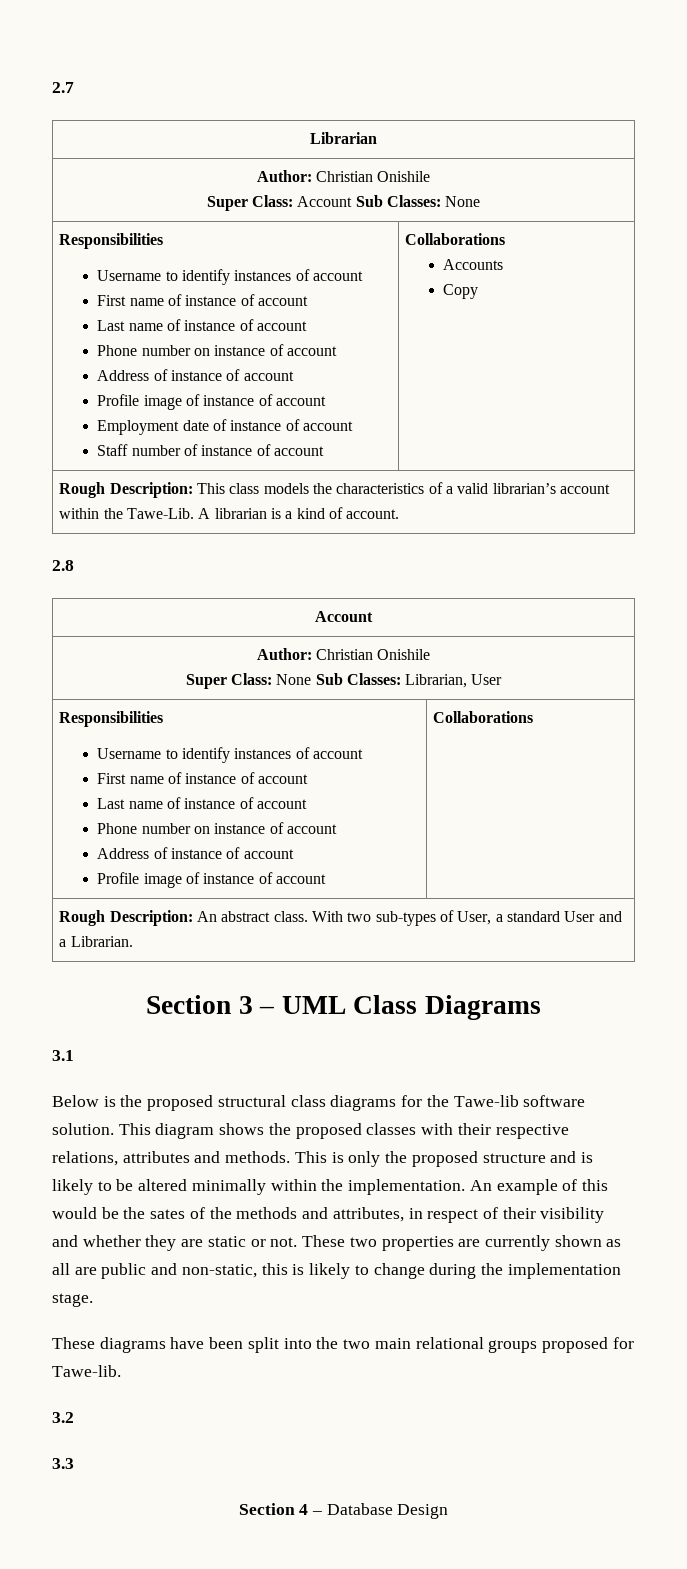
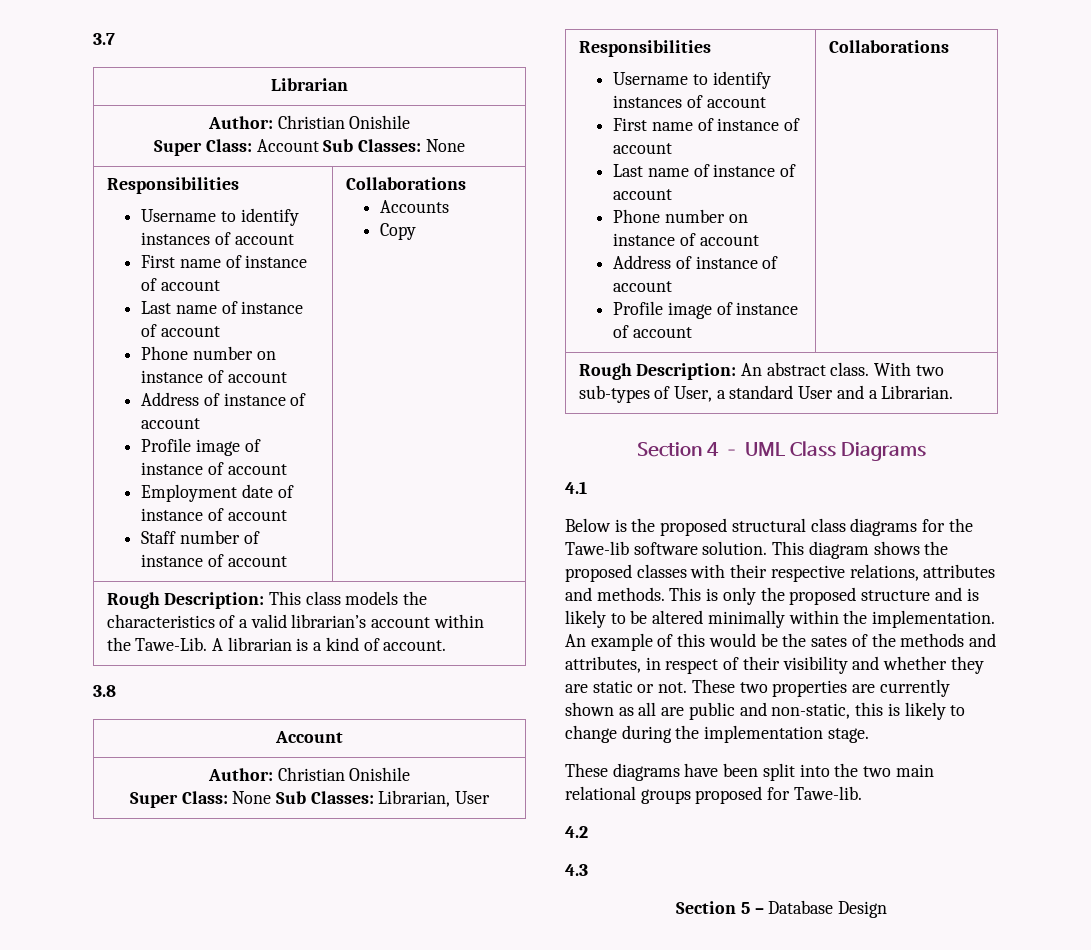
- 2.7
+ 3.7
- 2.8
+ 3.8
- Section 3 – UML Class Diagrams
+ Section 4 – UML Class Diagrams
- 3.1
+ 4.1
- 3.2
- 3.3
- Section 4 – Database Design
+ 4.2
+ 4.3
+ Section 5 – Database Design

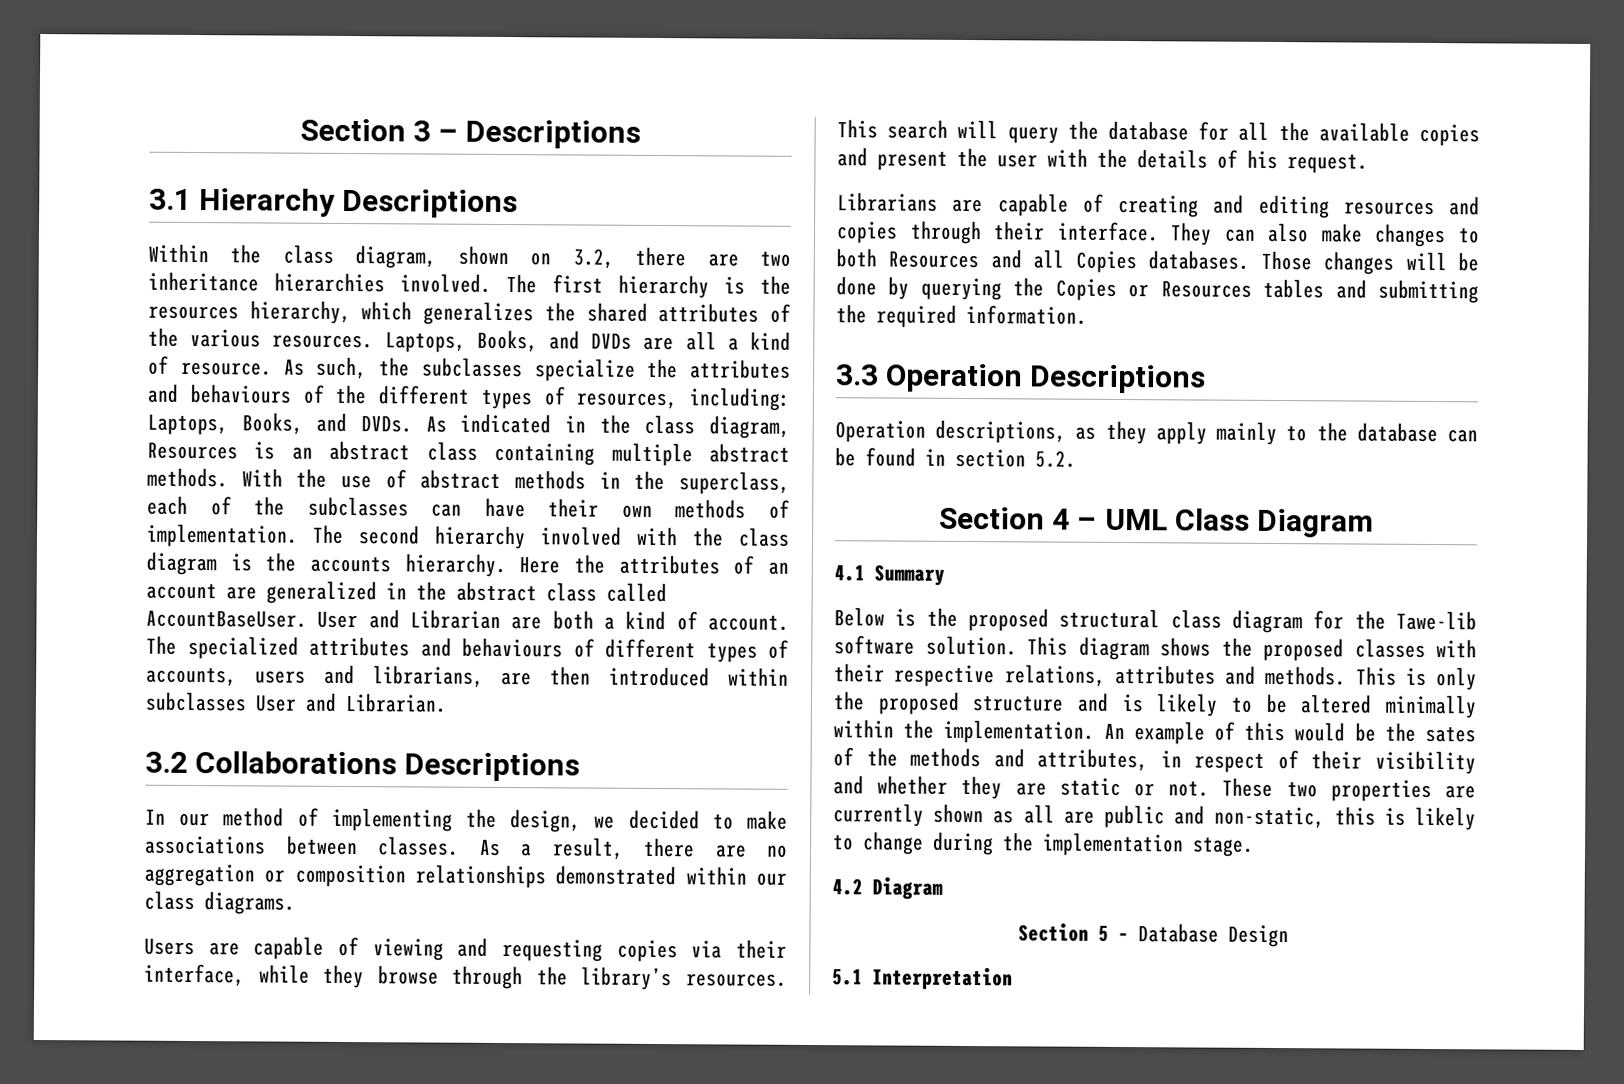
- 3.7
- Librarian
- Author: Christian Onishile
- Super Class: Account Sub Classes: None
- Responsibilities
- Username to identify instances of account
- First name of instance of account
- Last name of instance of account
- Phone number on instance of account
- Address of instance of account
- Profile image of instance of account
- Employment date of instance of account
- Staff number of instance of account | Collaborations
- Accounts
- Copy
- Rough Description: This class models the characteristics of a valid librarian’s account within the Tawe-Lib. A librarian is a kind of account.
- 3.8
- Account
- Author: Christian Onishile
- Super Class: None Sub Classes: Librarian, User
- Responsibilities
- Username to identify instances of account
- First name of instance of account
- Last name of instance of account
- Phone number on instance of account
- Address of instance of account
- Profile image of instance of account | Collaborations
- Rough Description: An abstract class. With two sub-types of User, a standard User and a Librarian.
+ Section 3 – Descriptions
+ 3.1 Hierarchy Descriptions
+ Within the class diagram, shown on 3.2, there are two inheritance hierarchies involved. The first hierarchy is the resources hierarchy, which generalizes the shared attributes of the various resources. Laptops, Books, and DVDs are all a kind of resource. As such, the subclasses specialize the attributes and behaviours of the different types of resources, including: Laptops, Books, and DVDs. As indicated in the class diagram, Resources is an abstract class containing multiple abstract methods. With the use of abstract methods in the superclass, each of the subclasses can have their own methods of implementation. The second hierarchy involved with the class diagram is the accounts hierarchy. Here the attributes of an account are generalized in the abstract class called AccountBaseUser. User and Librarian are both a kind of account. The specialized attributes and behaviours of different types of accounts, users and librarians, are then introduced within subclasses User and Librarian.
+ 3.2 Collaborations Descriptions
+ In our method of implementing the design, we decided to make associations between classes. As a result, there are no aggregation or composition relationships demonstrated within our class diagrams.
+ Users are capable of viewing and requesting copies via their interface, while they browse through the library’s resources. This search will query the database for all the available copies and present the user with the details of his request.
+ Librarians are capable of creating and editing resources and copies through their interface. They can also make changes to both Resources and all Copies databases. Those changes will be done by querying the Copies or Resources tables and submitting the required information.
+ 3.3 Operation Descriptions
+ Operation descriptions, as they apply mainly to the database can be found in section 5.2.
- Section 4 – UML Class Diagrams
+ Section 4 – UML Class Diagram
- 4.1
+ 4.1 Summary
- Below is the proposed structural class diagrams for the Tawe-lib software solution.
+ Below is the proposed structural class diagram for the Tawe-lib software solution.
- These diagrams have been split into the two main relational groups proposed for Tawe-lib.
- 4.2
- 4.3
+ 4.2 Diagram
+ 5.1 Interpretation

